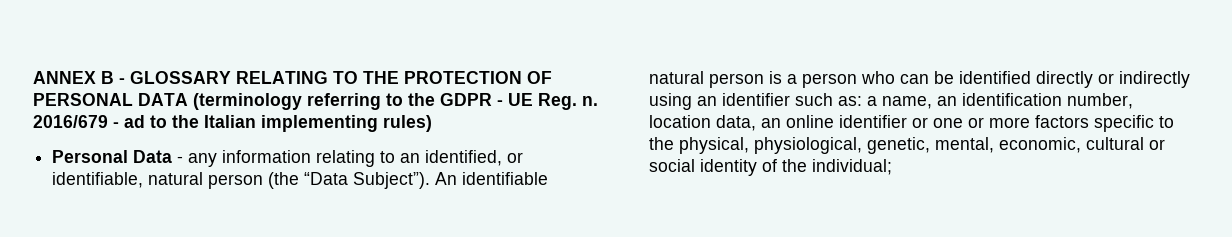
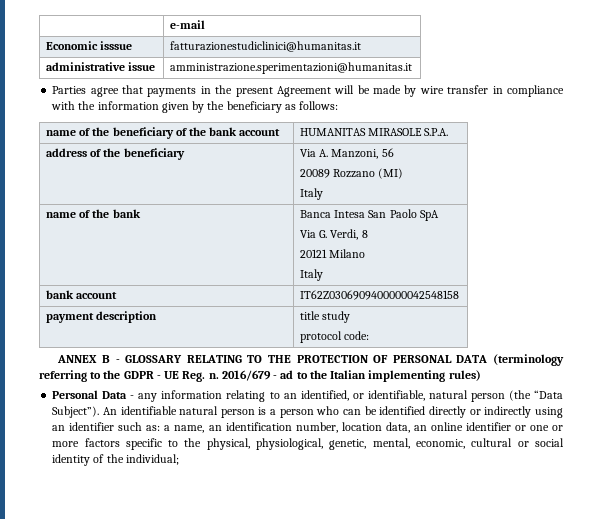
+ | e-mail
+ Economic isssue | fatturazionestudiclinici@humanitas.it
+ administrative issue | amministrazione.sperimentazioni@humanitas.it
+ Parties agree that payments in the present Agreement will be made by wire transfer in compliance with the information given by the beneficiary as follows:
+ name of the beneficiary of the bank account | HUMANITAS MIRASOLE S.P.A.
+ address of the beneficiary | Via A. Manzoni, 56
+ 20089 Rozzano (MI)
+ Italy
+ name of the bank | Banca Intesa San Paolo SpA
+ Via G. Verdi, 8
+ 20121 Milano
+ Italy
+ bank account | IT62Z0306909400000042548158
+ payment description | title study
+ protocol code:

